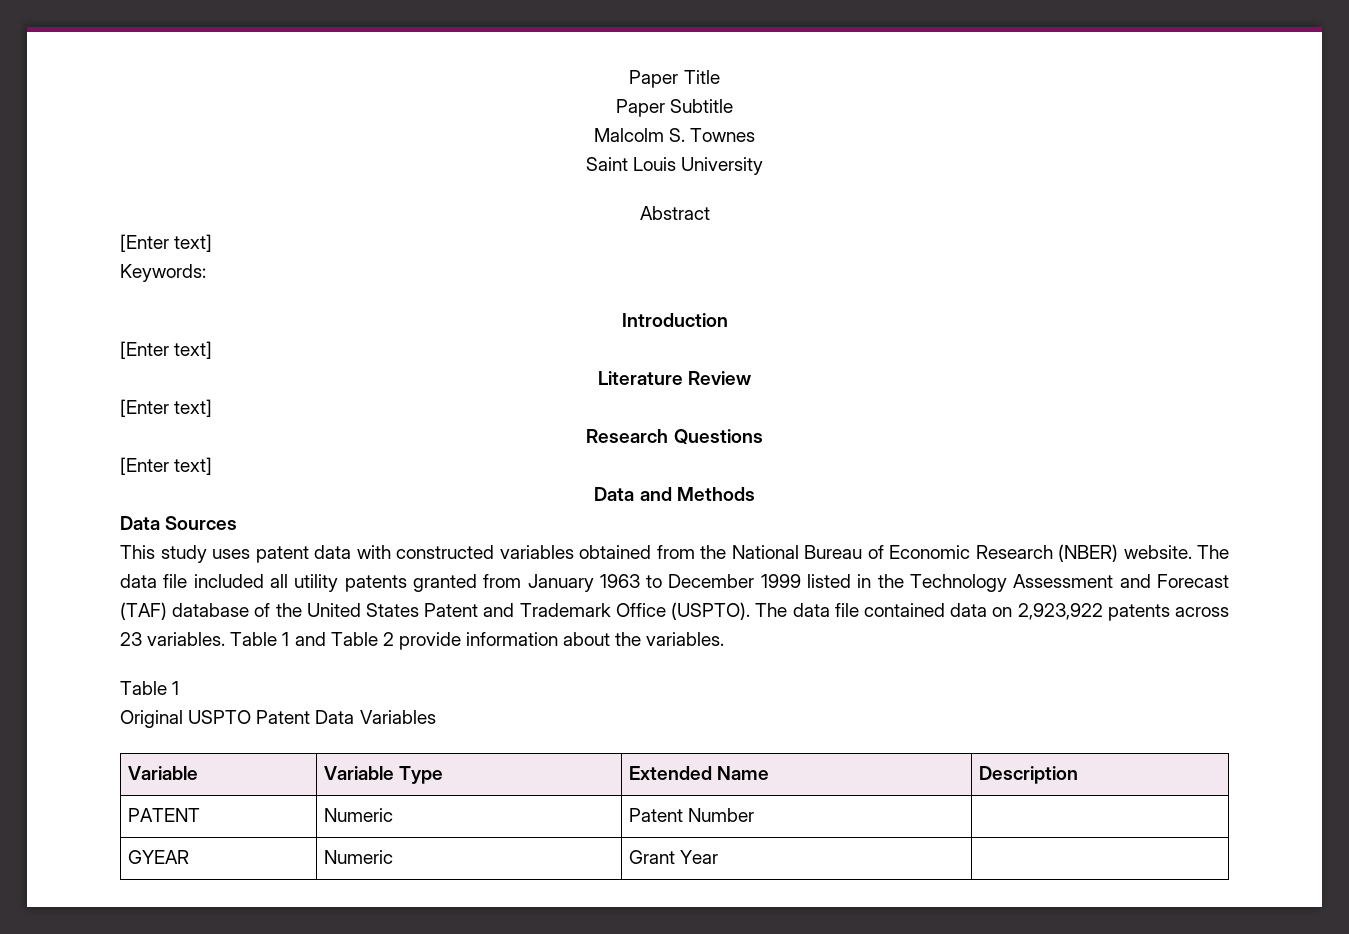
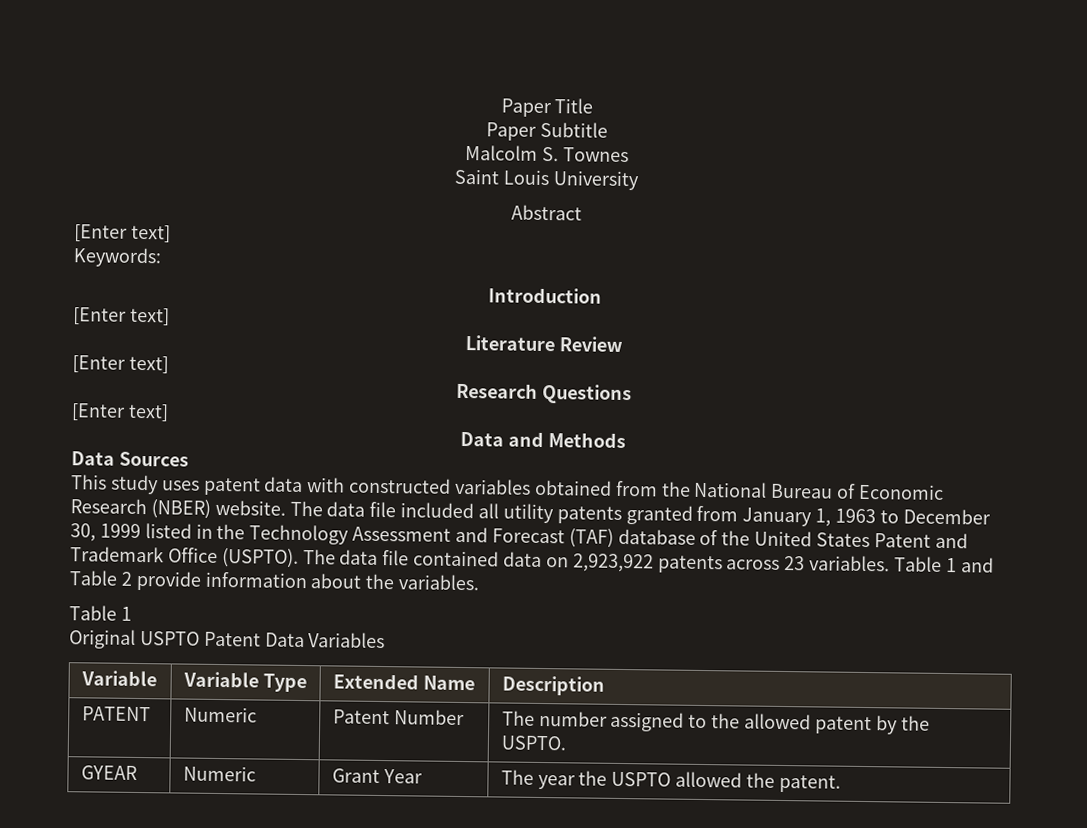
- The data file included all utility patents granted from January 1963 to December 1999 listed in the Technology Assessment and Forecast (TAF) database of the United States Patent and Trademark Office (USPTO).
+ The data file included all utility patents granted from January 1, 1963 to December 30, 1999 listed in the Technology Assessment and Forecast (TAF) database of the United States Patent and Trademark Office (USPTO).
- PATENT | Numeric | Patent Number |
- GYEAR | Numeric | Grant Year |
+ PATENT | Numeric | Patent Number | The number assigned to the allowed patent by the USPTO.
+ GYEAR | Numeric | Grant Year | The year the USPTO allowed the patent.

